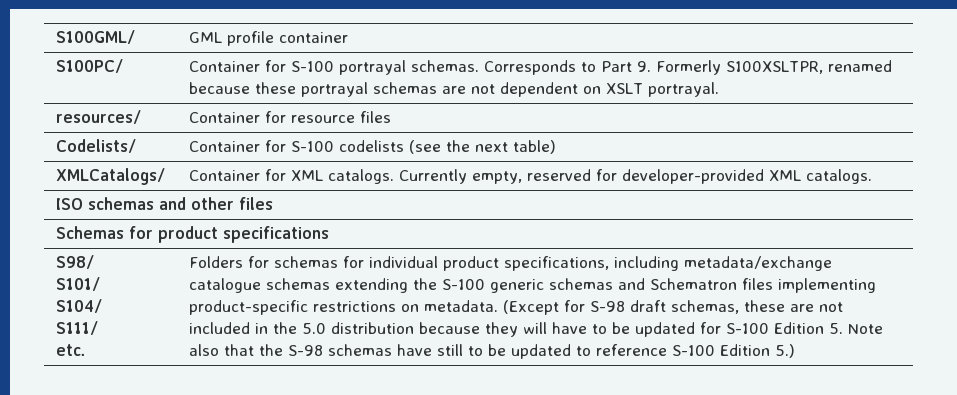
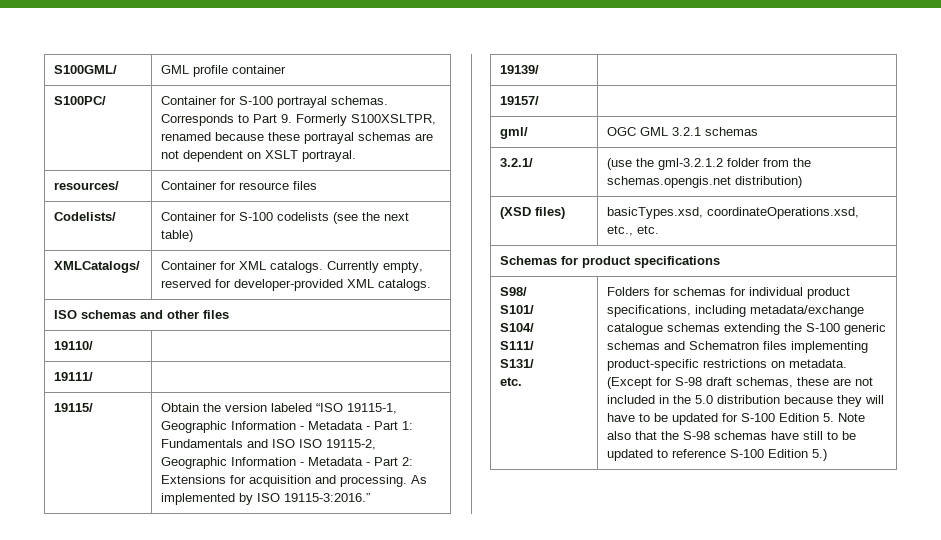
+ 19110/ |
+ 19111/ |
+ 19115/ | Obtain the version labeled “ISO 19115-1, Geographic Information - Metadata - Part 1: Fundamentals and ISO ISO 19115-2, Geographic Information - Metadata - Part 2: Extensions for acquisition and processing. As implemented by ISO 19115-3:2016.”
+ 19139/ |
+ 19157/ |
+ gml/ | OGC GML 3.2.1 schemas
+ 3.2.1/ | (use the gml-3.2.1.2 folder from the schemas.opengis.net distribution)
+ (XSD files) | basicTypes.xsd, coordinateOperations.xsd, etc., etc.
+ S131/

